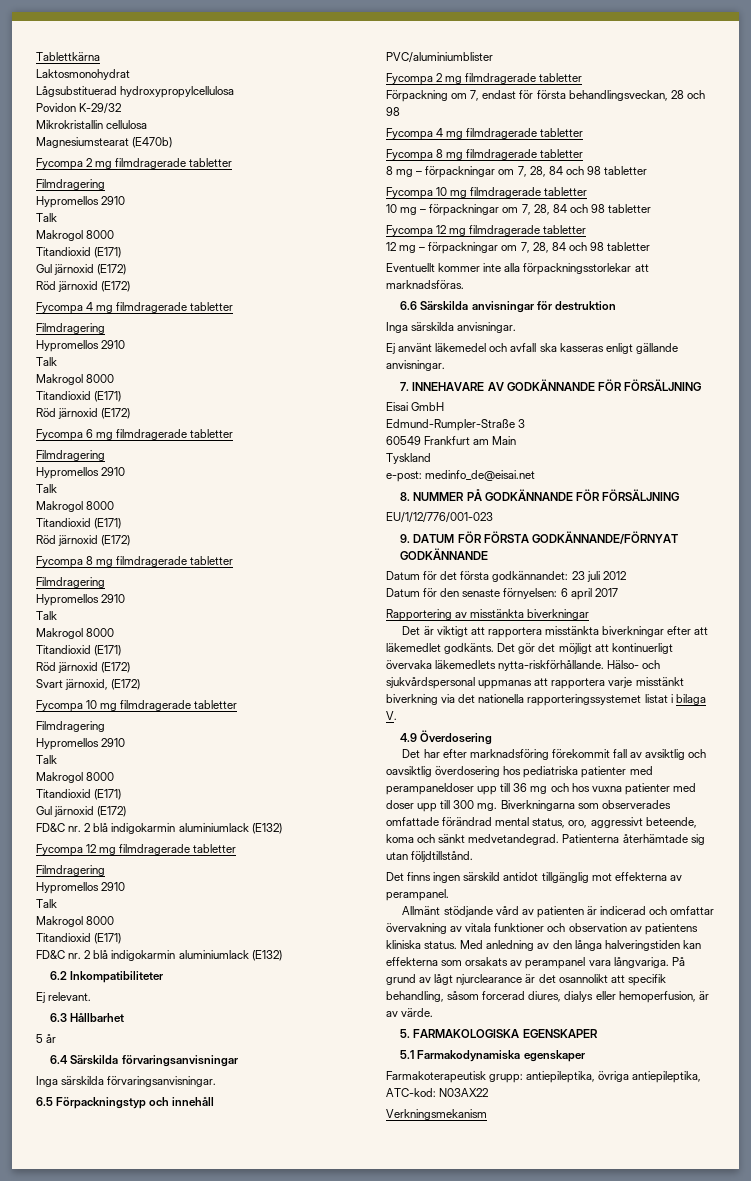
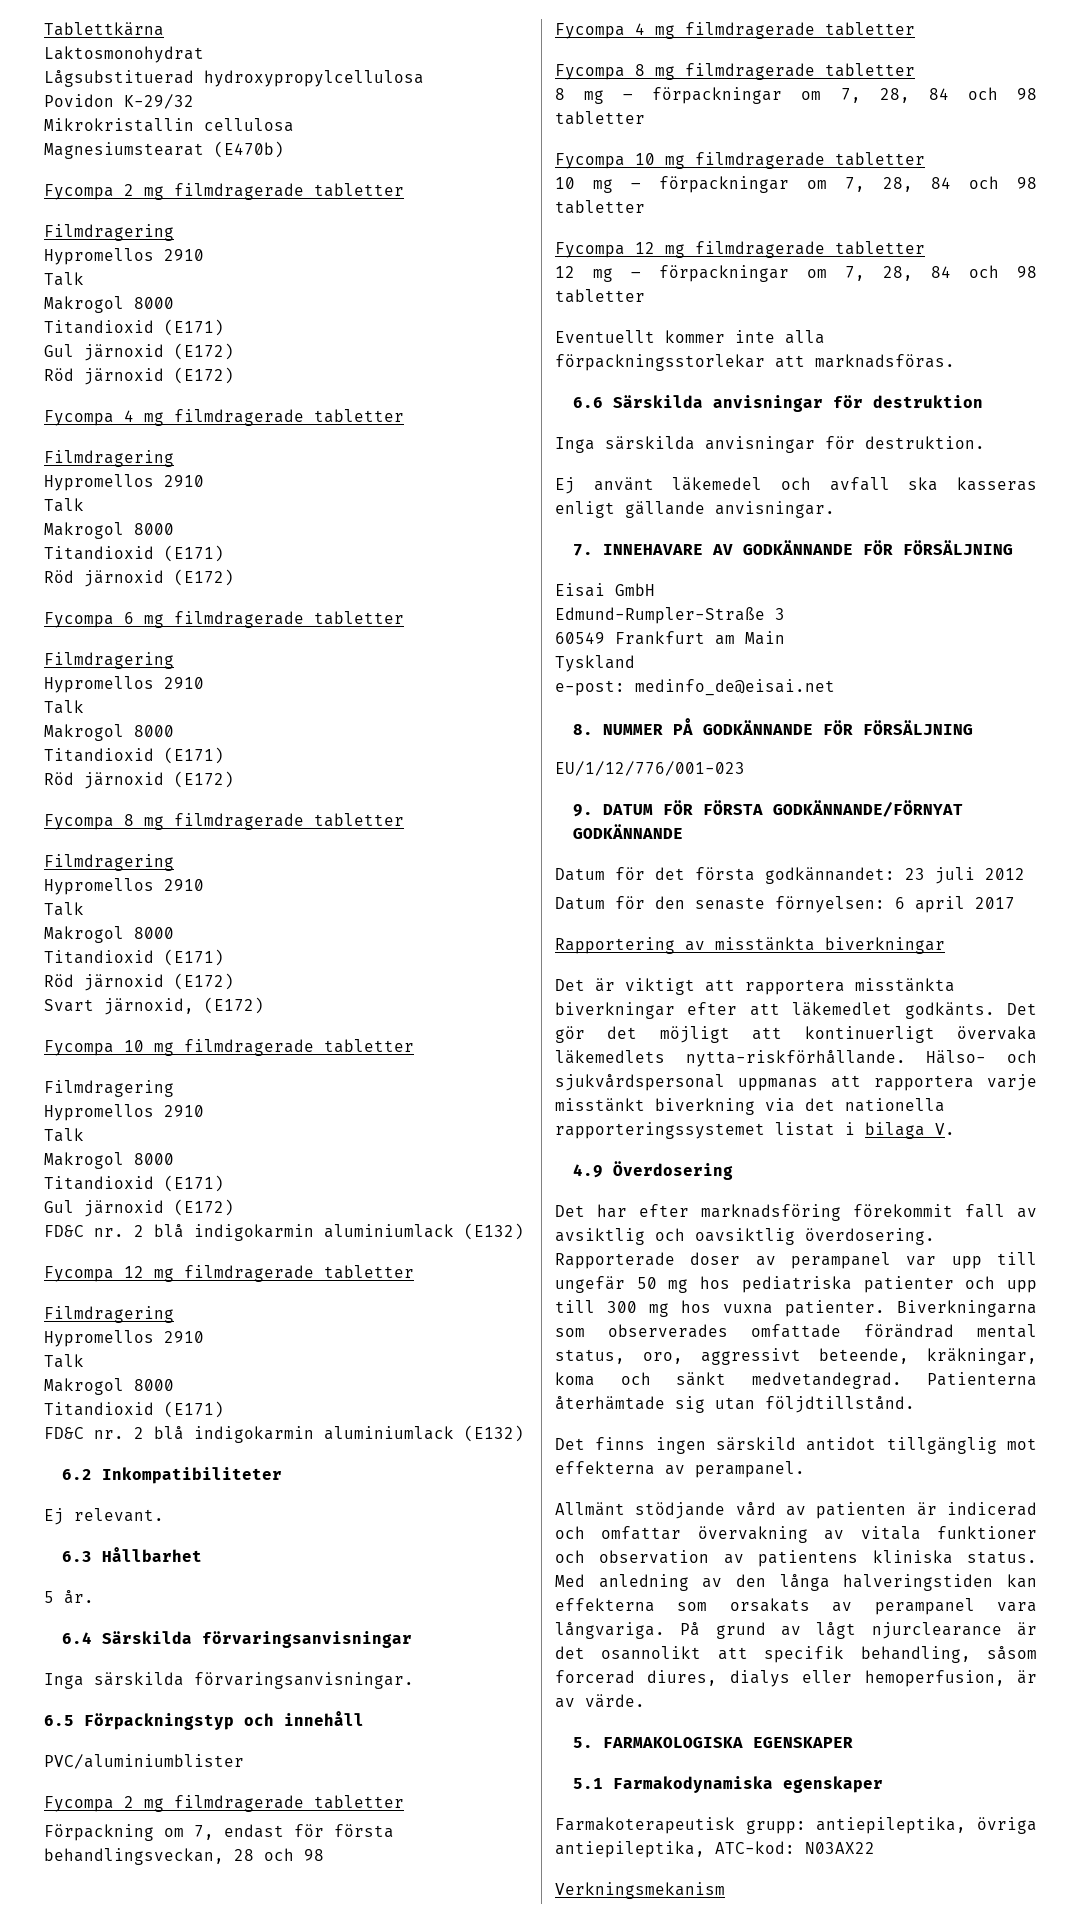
- 5 år
+ 5 år.
- Inga särskilda anvisningar.
+ Inga särskilda anvisningar för destruktion.
- Det har efter marknadsföring förekommit fall av avsiktlig och oavsiktlig överdosering hos pediatriska patienter med perampaneldoser upp till 36 mg och hos vuxna patienter med doser upp till 300 mg.
+ Det har efter marknadsföring förekommit fall av avsiktlig och oavsiktlig överdosering. Rapporterade doser av perampanel var upp till ungefär 50 mg hos pediatriska patienter och upp till 300 mg hos vuxna patienter.
- Biverkningarna som observerades omfattade förändrad mental status, oro, aggressivt beteende, koma och sänkt medvetandegrad.
+ Biverkningarna som observerades omfattade förändrad mental status, oro, aggressivt beteende, kräkningar, koma och sänkt medvetandegrad.

